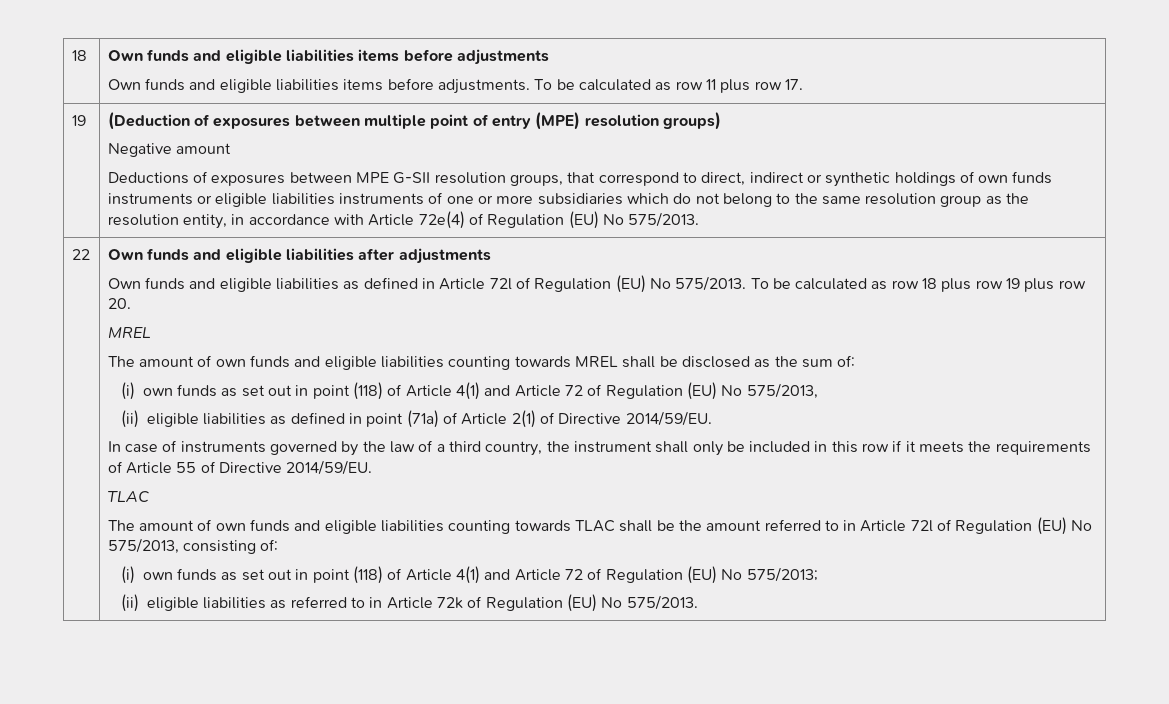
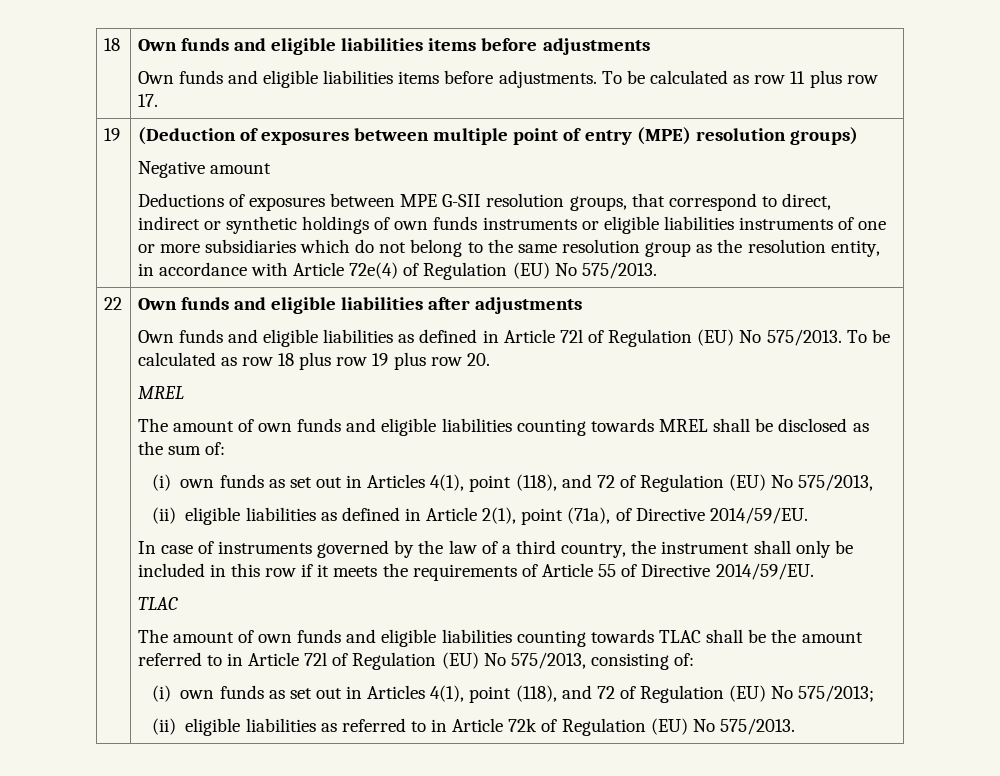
- (i) own funds as set out in point (118) of Article 4(1) and Article 72 of Regulation (EU) No 575/2013,
+ (i) own funds as set out in Articles 4(1), point (118), and 72 of Regulation (EU) No 575/2013,
- (ii) eligible liabilities as defined in point (71a) of Article 2(1) of Directive 2014/59/EU.
+ (ii) eligible liabilities as defined in Article 2(1), point (71a), of Directive 2014/59/EU.
- (i) own funds as set out in point (118) of Article 4(1) and Article 72 of Regulation (EU) No 575/2013;
+ (i) own funds as set out in Articles 4(1), point (118), and 72 of Regulation (EU) No 575/2013;

